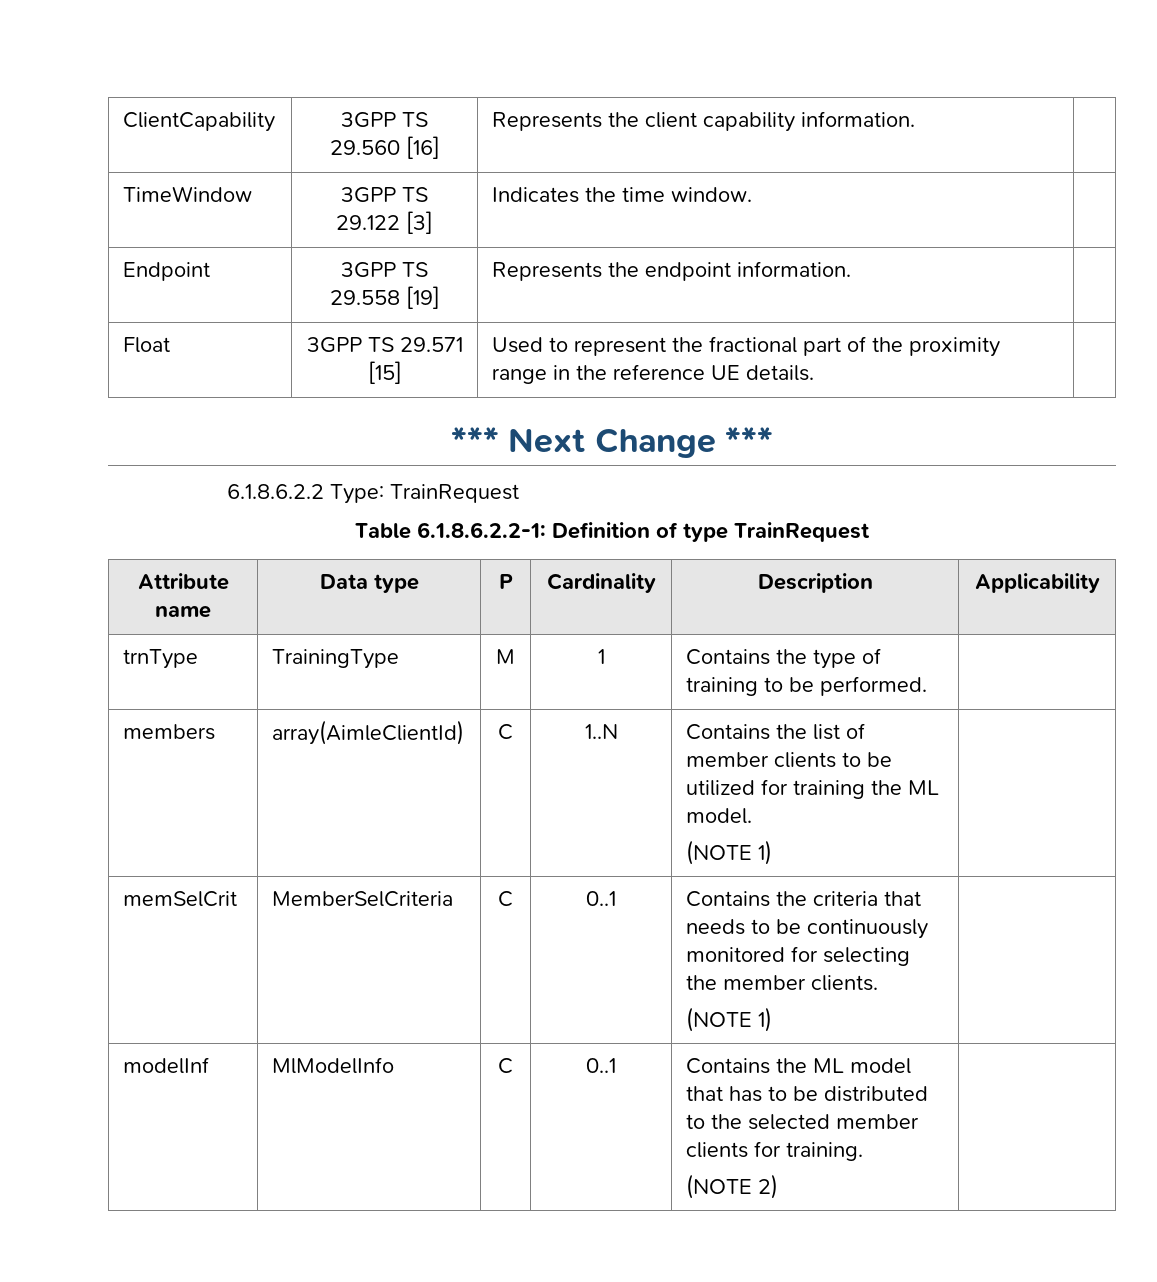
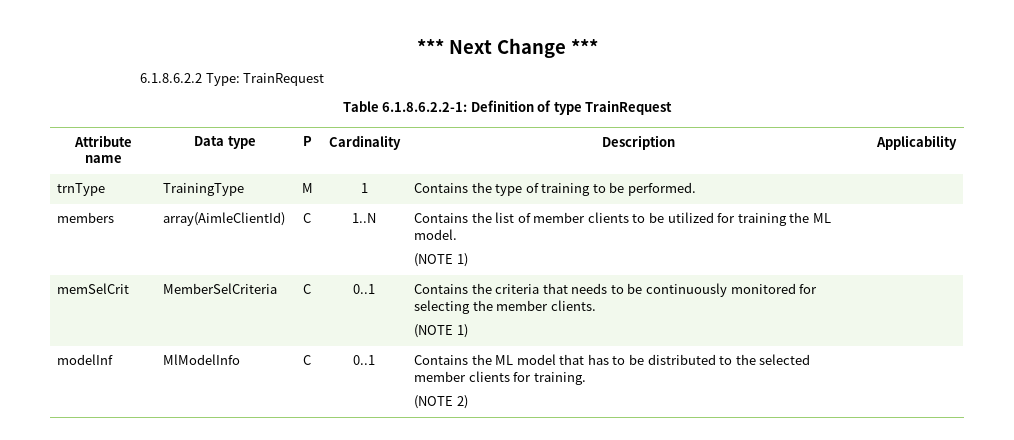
- ClientCapability | 3GPP TS 29.560 [16] | Represents the client capability information. |
- TimeWindow | 3GPP TS 29.122 [3] | Indicates the time window. |
- Endpoint | 3GPP TS 29.558 [19] | Represents the endpoint information. |
- Float | 3GPP TS 29.571 [15] | Used to represent the fractional part of the proximity range in the reference UE details. |

